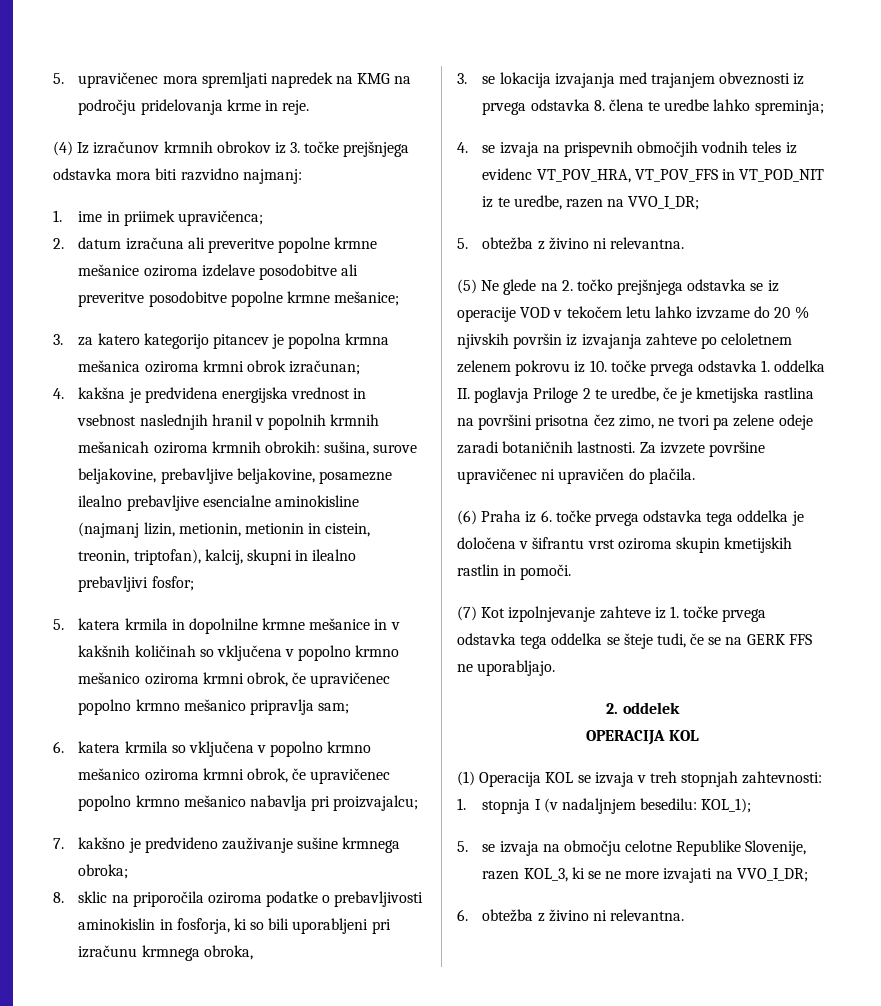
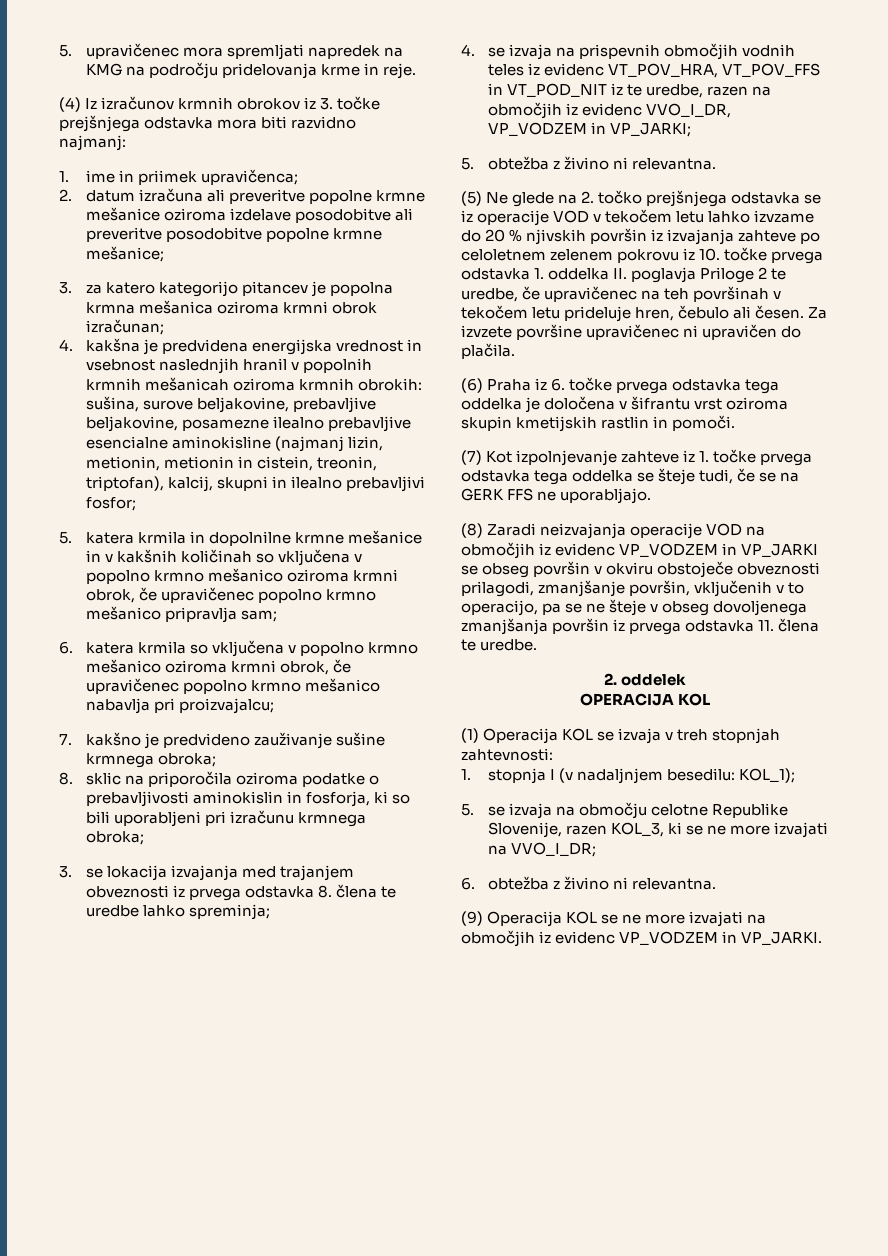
- 8. sklic na priporočila oziroma podatke o prebavljivosti aminokislin in fosforja, ki so bili uporabljeni pri izračunu krmnega obroka,
+ 8. sklic na priporočila oziroma podatke o prebavljivosti aminokislin in fosforja, ki so bili uporabljeni pri izračunu krmnega obroka;
- 4. se izvaja na prispevnih območjih vodnih teles iz evidenc VT_POV_HRA, VT_POV_FFS in VT_POD_NIT iz te uredbe, razen na VVO_I_DR;
+ 4. se izvaja na prispevnih območjih vodnih teles iz evidenc VT_POV_HRA, VT_POV_FFS in VT_POD_NIT iz te uredbe, razen na območjih iz evidenc VVO_I_DR, VP_VODZEM in VP_JARKI;
- (5) Ne glede na 2. točko prejšnjega odstavka se iz operacije VOD v tekočem letu lahko izvzame do 20 % njivskih površin iz izvajanja zahteve po celoletnem zelenem pokrovu iz 10. točke prvega odstavka 1. oddelka II. poglavja Priloge 2 te uredbe, če je kmetijska rastlina na površini prisotna čez zimo, ne tvori pa zelene odeje zaradi botaničnih lastnosti.
+ (5) Ne glede na 2. točko prejšnjega odstavka se iz operacije VOD v tekočem letu lahko izvzame do 20 % njivskih površin iz izvajanja zahteve po celoletnem zelenem pokrovu iz 10. točke prvega odstavka 1. oddelka II. poglavja Priloge 2 te uredbe, če upravičenec na teh površinah v tekočem letu prideluje hren, čebulo ali česen.
+ (8) Zaradi neizvajanja operacije VOD na območjih iz evidenc VP_VODZEM in VP_JARKI se obseg površin v okviru obstoječe obveznosti prilagodi, zmanjšanje površin, vključenih v to operacijo, pa se ne šteje v obseg dovoljenega zmanjšanja površin iz prvega odstavka 11. člena te uredbe.
+ (9) Operacija KOL se ne more izvajati na območjih iz evidenc VP_VODZEM in VP_JARKI.

